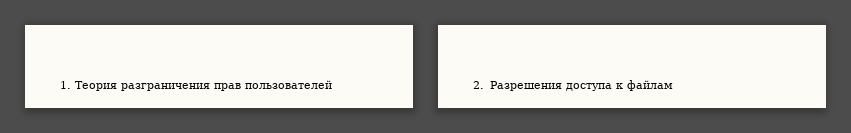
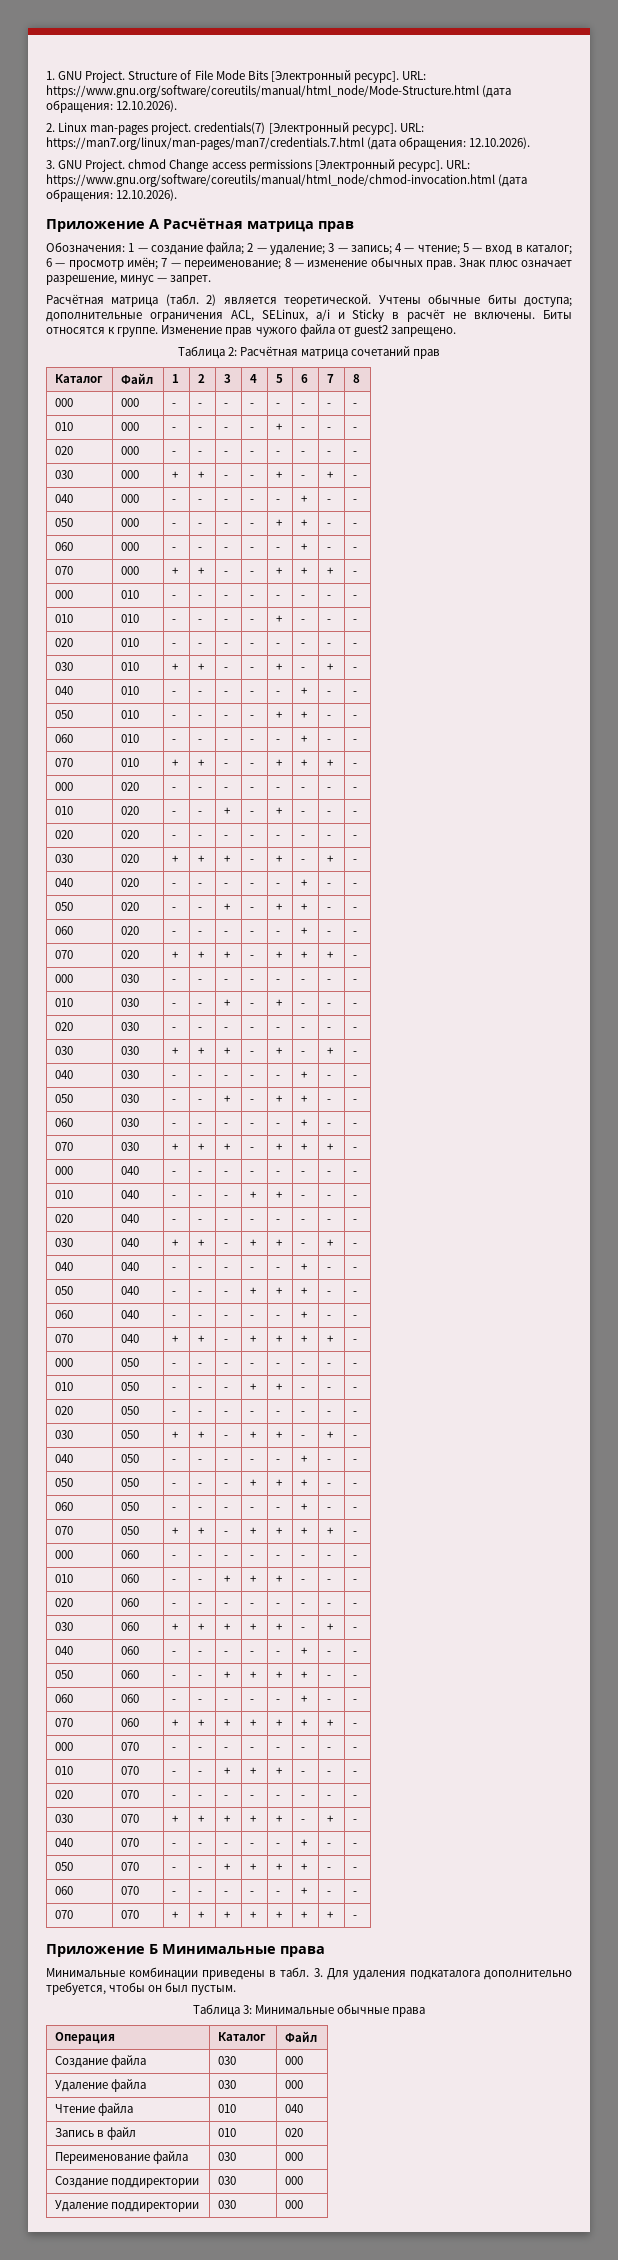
- 1. Теория разграничения прав пользователей
- 2. Разрешения доступа к файлам
+ 1. GNU Project. Structure of File Mode Bits [Электронный ресурс]. URL: https://www.gnu.org/software/coreutils/manual/html_node/Mode-Structure.html (дата обращения: 12.10.2026).
+ 2. Linux man-pages project. credentials(7) [Электронный ресурс]. URL: https://man7.org/linux/man-pages/man7/credentials.7.html (дата обращения: 12.10.2026).
+ 3. GNU Project. chmod Change access permissions [Электронный ресурс]. URL: https://www.gnu.org/software/coreutils/manual/html_node/chmod-invocation.html (дата обращения: 12.10.2026).
+ Приложение А Расчётная матрица прав
+ Обозначения: 1 — создание файла; 2 — удаление; 3 — запись; 4 — чтение; 5 — вход в каталог; 6 — просмотр имён; 7 — переименование; 8 — изменение обычных прав. Знак плюс означает разрешение, минус — запрет.
+ Расчётная матрица (табл. 2) является теоретической. Учтены обычные биты доступа; дополнительные ограничения ACL, SELinux, a/i и Sticky в расчёт не включены. Биты относятся к группе. Изменение прав чужого файла от guest2 запрещено.
+ Таблица 2: Расчётная матрица сочетаний прав
+ Каталог | Файл | 1 | 2 | 3 | 4 | 5 | 6 | 7 | 8
+ 000 | 000 | - | - | - | - | - | - | - | -
+ 010 | 000 | - | - | - | - | + | - | - | -
+ 020 | 000 | - | - | - | - | - | - | - | -
+ 030 | 000 | + | + | - | - | + | - | + | -
+ 040 | 000 | - | - | - | - | - | + | - | -
+ 050 | 000 | - | - | - | - | + | + | - | -
+ 060 | 000 | - | - | - | - | - | + | - | -
+ 070 | 000 | + | + | - | - | + | + | + | -
+ 000 | 010 | - | - | - | - | - | - | - | -
+ 010 | 010 | - | - | - | - | + | - | - | -
+ 020 | 010 | - | - | - | - | - | - | - | -
+ 030 | 010 | + | + | - | - | + | - | + | -
+ 040 | 010 | - | - | - | - | - | + | - | -
+ 050 | 010 | - | - | - | - | + | + | - | -
+ 060 | 010 | - | - | - | - | - | + | - | -
+ 070 | 010 | + | + | - | - | + | + | + | -
+ 000 | 020 | - | - | - | - | - | - | - | -
+ 010 | 020 | - | - | + | - | + | - | - | -
+ 020 | 020 | - | - | - | - | - | - | - | -
+ 030 | 020 | + | + | + | - | + | - | + | -
+ 040 | 020 | - | - | - | - | - | + | - | -
+ 050 | 020 | - | - | + | - | + | + | - | -
+ 060 | 020 | - | - | - | - | - | + | - | -
+ 070 | 020 | + | + | + | - | + | + | + | -
+ 000 | 030 | - | - | - | - | - | - | - | -
+ 010 | 030 | - | - | + | - | + | - | - | -
+ 020 | 030 | - | - | - | - | - | - | - | -
+ 030 | 030 | + | + | + | - | + | - | + | -
+ 040 | 030 | - | - | - | - | - | + | - | -
+ 050 | 030 | - | - | + | - | + | + | - | -
+ 060 | 030 | - | - | - | - | - | + | - | -
+ 070 | 030 | + | + | + | - | + | + | + | -
+ 000 | 040 | - | - | - | - | - | - | - | -
+ 010 | 040 | - | - | - | + | + | - | - | -
+ 020 | 040 | - | - | - | - | - | - | - | -
+ 030 | 040 | + | + | - | + | + | - | + | -
+ 040 | 040 | - | - | - | - | - | + | - | -
+ 050 | 040 | - | - | - | + | + | + | - | -
+ 060 | 040 | - | - | - | - | - | + | - | -
+ 070 | 040 | + | + | - | + | + | + | + | -
+ 000 | 050 | - | - | - | - | - | - | - | -
+ 010 | 050 | - | - | - | + | + | - | - | -
+ 020 | 050 | - | - | - | - | - | - | - | -
+ 030 | 050 | + | + | - | + | + | - | + | -
+ 040 | 050 | - | - | - | - | - | + | - | -
+ 050 | 050 | - | - | - | + | + | + | - | -
+ 060 | 050 | - | - | - | - | - | + | - | -
+ 070 | 050 | + | + | - | + | + | + | + | -
+ 000 | 060 | - | - | - | - | - | - | - | -
+ 010 | 060 | - | - | + | + | + | - | - | -
+ 020 | 060 | - | - | - | - | - | - | - | -
+ 030 | 060 | + | + | + | + | + | - | + | -
+ 040 | 060 | - | - | - | - | - | + | - | -
+ 050 | 060 | - | - | + | + | + | + | - | -
+ 060 | 060 | - | - | - | - | - | + | - | -
+ 070 | 060 | + | + | + | + | + | + | + | -
+ 000 | 070 | - | - | - | - | - | - | - | -
+ 010 | 070 | - | - | + | + | + | - | - | -
+ 020 | 070 | - | - | - | - | - | - | - | -
+ 030 | 070 | + | + | + | + | + | - | + | -
+ 040 | 070 | - | - | - | - | - | + | - | -
+ 050 | 070 | - | - | + | + | + | + | - | -
+ 060 | 070 | - | - | - | - | - | + | - | -
+ 070 | 070 | + | + | + | + | + | + | + | -
+ Приложение Б Минимальные права
+ Минимальные комбинации приведены в табл. 3. Для удаления подкаталога дополнительно требуется, чтобы он был пустым.
+ Таблица 3: Минимальные обычные права
+ Операция | Каталог | Файл
+ Создание файла | 030 | 000
+ Удаление файла | 030 | 000
+ Чтение файла | 010 | 040
+ Запись в файл | 010 | 020
+ Переименование файла | 030 | 000
+ Создание поддиректории | 030 | 000
+ Удаление поддиректории | 030 | 000

